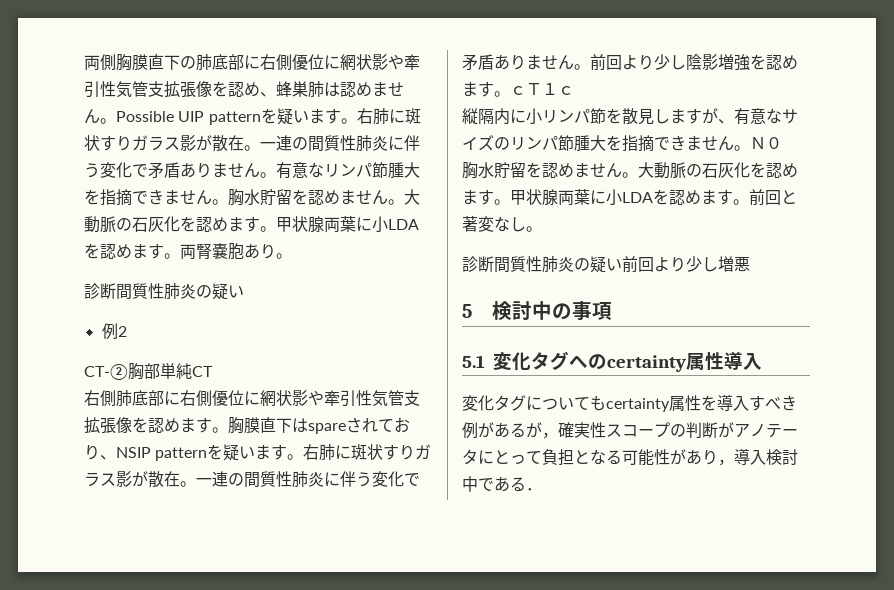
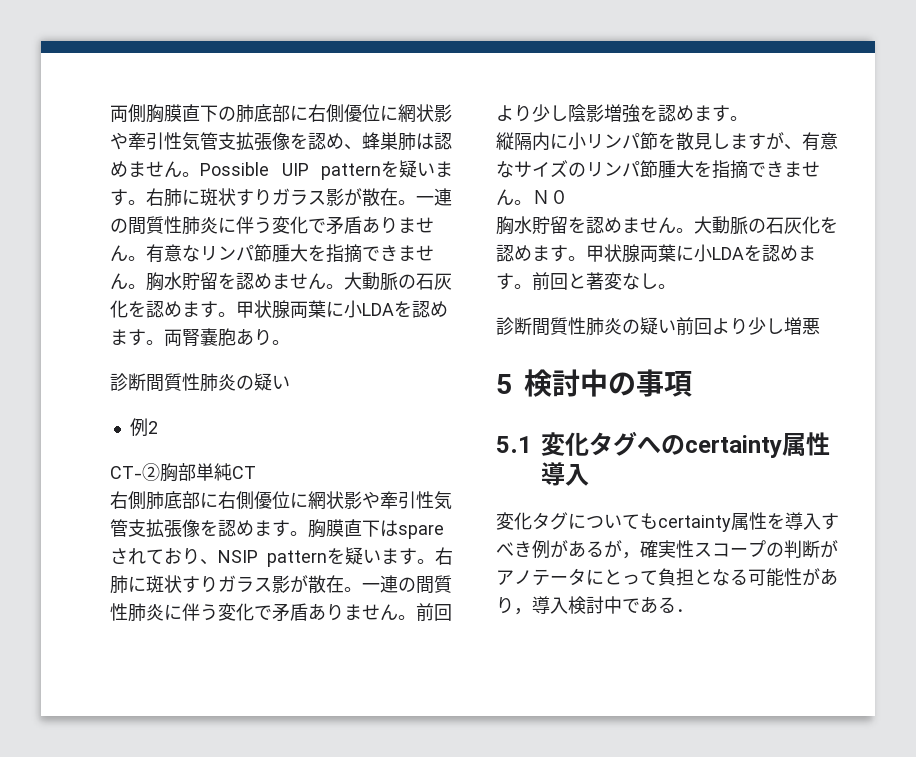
- 前回より少し陰影増強を認めます。ｃＴ１ｃ
+ 前回より少し陰影増強を認めます。

